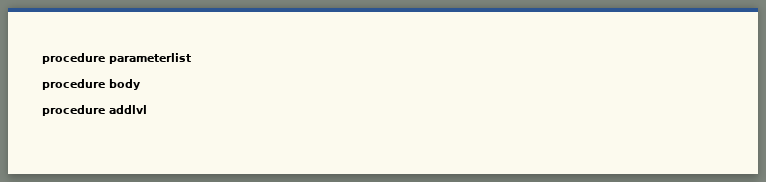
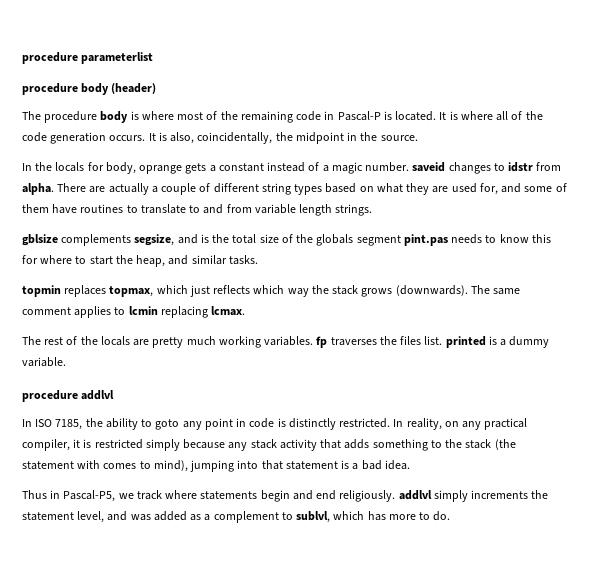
- procedure body
+ procedure body (header)
+ The procedure body is where most of the remaining code in Pascal-P is located. It is where all of the code generation occurs. It is also, coincidentally, the midpoint in the source.
+ In the locals for body, oprange gets a constant instead of a magic number. saveid changes to idstr from alpha. There are actually a couple of different string types based on what they are used for, and some of them have routines to translate to and from variable length strings.
+ gblsize complements segsize, and is the total size of the globals segment pint.pas needs to know this for where to start the heap, and similar tasks.
+ topmin replaces topmax, which just reflects which way the stack grows (downwards). The same comment applies to lcmin replacing lcmax.
+ The rest of the locals are pretty much working variables. fp traverses the files list. printed is a dummy variable.
  procedure addlvl
+ In ISO 7185, the ability to goto any point in code is distinctly restricted. In reality, on any practical compiler, it is restricted simply because any stack activity that adds something to the stack (the statement with comes to mind), jumping into that statement is a bad idea.
+ Thus in Pascal-P5, we track where statements begin and end religiously. addlvl simply increments the statement level, and was added as a complement to sublvl, which has more to do.

